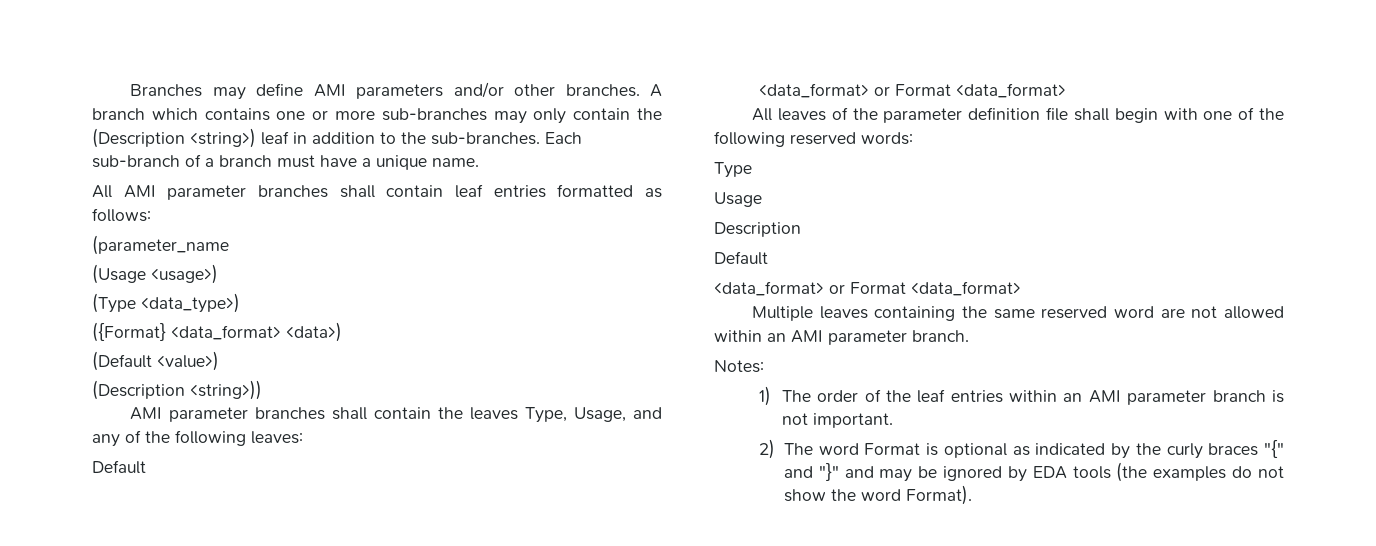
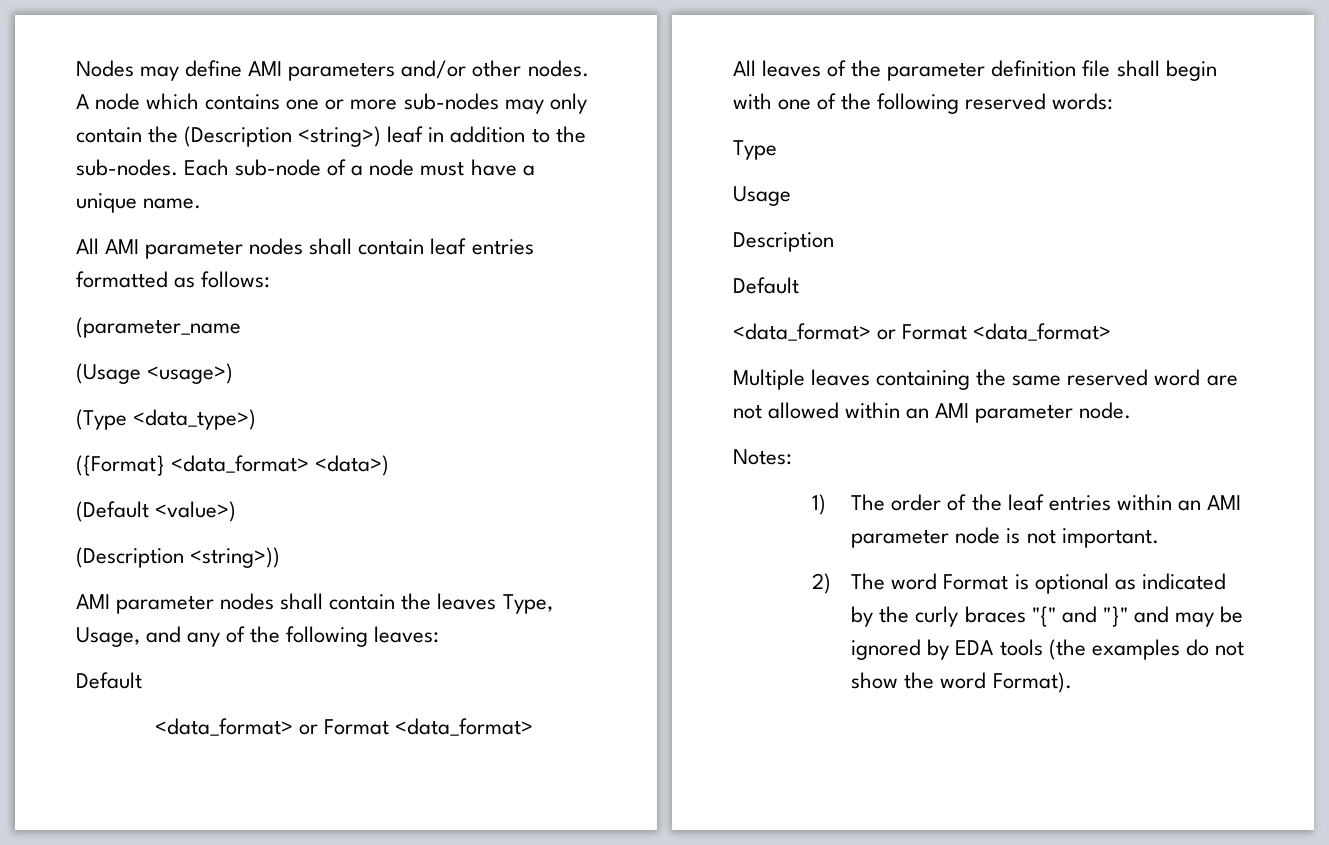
- Branches may define AMI parameters and/or other branches. A branch which contains one or more sub-branches may only contain the (Description <string>) leaf in addition to the sub-branches. Each sub-branch of a branch must have a unique name.
+ Nodes may define AMI parameters and/or other nodes. A node which contains one or more sub-nodes may only contain the (Description <string>) leaf in addition to the sub-nodes. Each sub-node of a node must have a unique name.
- All AMI parameter branches shall contain leaf entries formatted as follows:
+ All AMI parameter nodes shall contain leaf entries formatted as follows:
- AMI parameter branches shall contain the leaves Type, Usage, and any of the following leaves:
+ AMI parameter nodes shall contain the leaves Type, Usage, and any of the following leaves:
- Multiple leaves containing the same reserved word are not allowed within an AMI parameter branch.
+ Multiple leaves containing the same reserved word are not allowed within an AMI parameter node.
- 1) The order of the leaf entries within an AMI parameter branch is not important.
+ 1) The order of the leaf entries within an AMI parameter node is not important.

